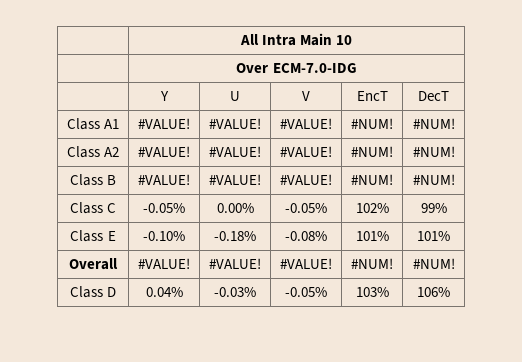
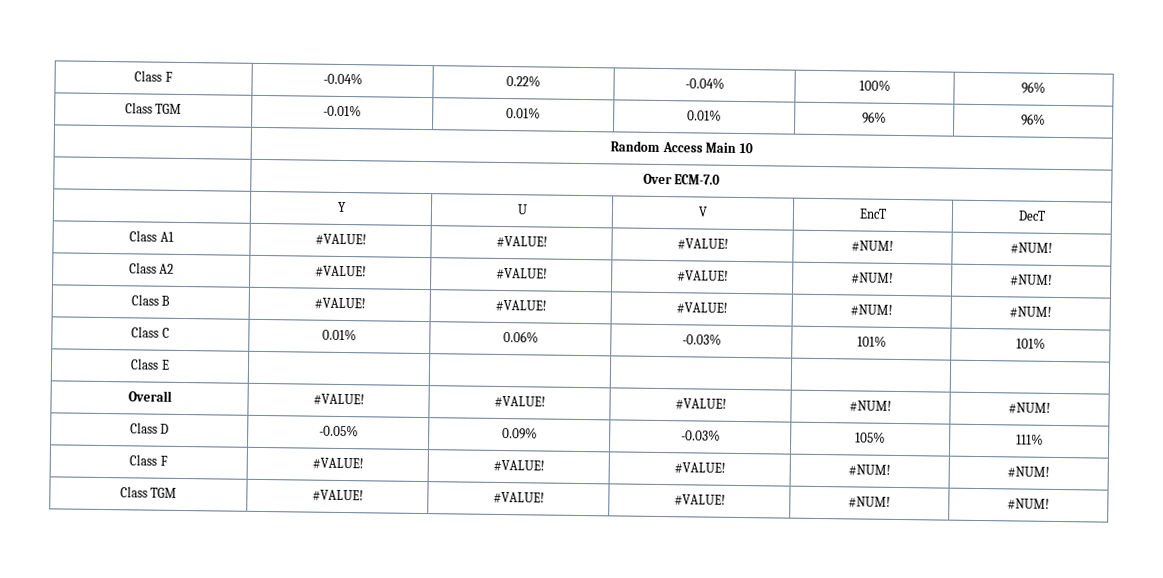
- | All Intra Main 10
+ Class F | -0.04% | 0.22% | -0.04% | 100% | 96%
+ Class TGM | -0.01% | 0.01% | 0.01% | 96% | 96%
+ | Random Access Main 10
- | Over ECM-7.0-IDG
+ | Over ECM-7.0
- Class C | -0.05% | 0.00% | -0.05% | 102% | 99%
- Class E | -0.10% | -0.18% | -0.08% | 101% | 101%
+ Class C | 0.01% | 0.06% | -0.03% | 101% | 101%
+ Class E | | | | |
- Class D | 0.04% | -0.03% | -0.05% | 103% | 106%
+ Class D | -0.05% | 0.09% | -0.03% | 105% | 111%
+ Class F | #VALUE! | #VALUE! | #VALUE! | #NUM! | #NUM!
+ Class TGM | #VALUE! | #VALUE! | #VALUE! | #NUM! | #NUM!

